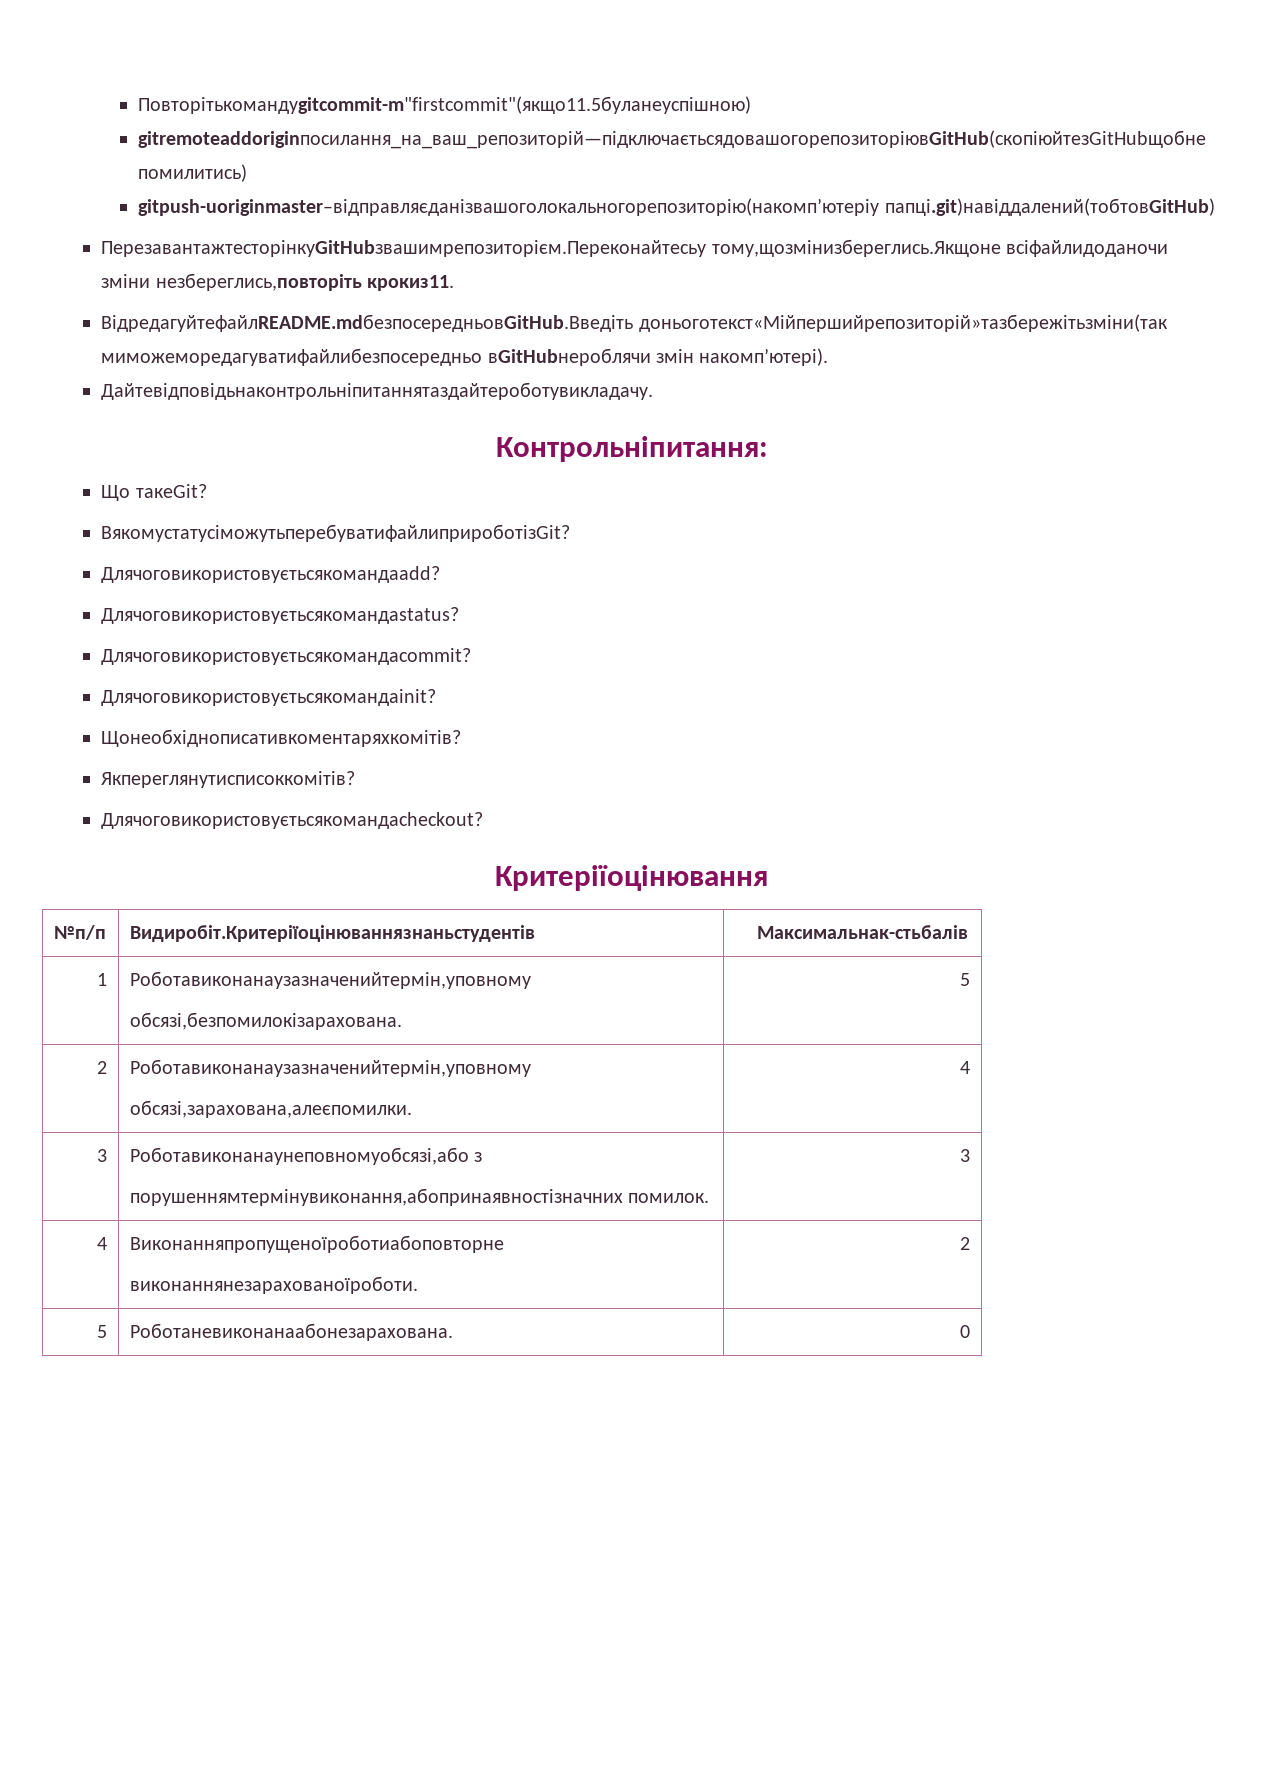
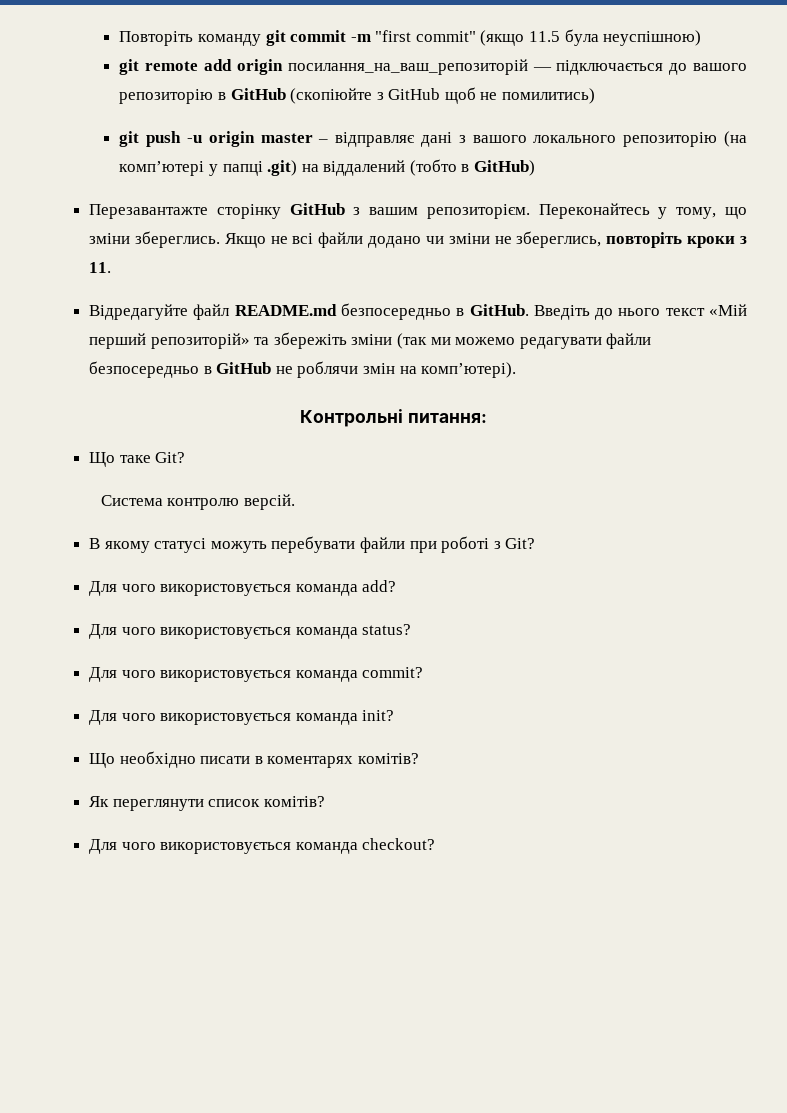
- Повторітькомандуgitcommit-m"firstcommit"(якщо11.5буланеуспішною)
- gitremoteaddoriginпосилання_на_ваш_репозиторій—підключаєтьсядовашогорепозиторіювGitHub(скопіюйтезGitHubщобне помилитись)
- gitpush-uoriginmaster–відправляєданізвашоголокальногорепозиторію(накомп’ютеріу папці.git)навіддалений(тобтовGitHub)
- ПерезавантажтесторінкуGitHubзвашимрепозиторієм.Переконайтесьу тому,щозмінизбереглись.Якщоне всіфайлидоданочи зміни незбереглись,повторіть крокиз11.
- ВідредагуйтефайлREADME.mdбезпосередньовGitHub.Введіть доньоготекст«Мійпершийрепозиторій»тазбережітьзміни(так миможеморедагуватифайлибезпосередньо вGitHubнероблячи змін накомп’ютері).
- Дайтевідповідьнаконтрольніпитаннятаздайтероботувикладачу.
- Контрольніпитання:
- Що такеGit?
- ВякомустатусіможутьперебуватифайлиприроботізGit?
- Длячоговикористовуєтьсякомандаadd?
- Длячоговикористовуєтьсякомандаstatus?
- Длячоговикористовуєтьсякомандаcommit?
- Длячоговикористовуєтьсякомандаinit?
- Щонеобхіднописативкоментаряхкомітів?
- Якпереглянутисписоккомітів?
- Длячоговикористовуєтьсякомандаcheckout?
- Критеріїоцінювання
- №п/п | Видиробіт.Критеріїоцінюваннязнаньстудентів | Максимальнак-стьбалів
- 1 | Роботавиконанаузазначенийтермін,уповному
- обсязі,безпомилокізарахована. | 5
- 2 | Роботавиконанаузазначенийтермін,уповному
- обсязі,зарахована,алеєпомилки. | 4
- 3 | Роботавиконанаунеповномуобсязі,або з
- порушеннямтермінувиконання,абопринаявностізначних помилок. | 3
- 4 | Виконанняпропущеноїроботиабоповторне
- виконаннянезарахованоїроботи. | 2
- 5 | Роботаневиконанаабонезарахована. | 0
+ Повторіть команду git commit -m "first commit" (якщо 11.5 була неуспішною)
+ git remote add origin посилання_на_ваш_репозиторій — підключається до вашого репозиторію в GitHub (скопіюйте з GitHub щоб не помилитись)
+ git push -u origin master – відправляє дані з вашого локального репозиторію (на комп’ютері у папці .git) на віддалений (тобто в GitHub)
+ Перезавантажте сторінку GitHub з вашим репозиторієм. Переконайтесь у тому, що зміни збереглись. Якщо не всі файли додано чи зміни не збереглись, повторіть кроки з 11.
+ Відредагуйте файл README.md безпосередньо в GitHub. Введіть до нього текст «Мій перший репозиторій» та збережіть зміни (так ми можемо редагувати файли безпосередньо в GitHub не роблячи змін на комп’ютері).
+ Контрольні питання:
+ Що таке Git?
+ Система контролю версій.
+ В якому статусі можуть перебувати файли при роботі з Git?
+ Для чого використовується команда add?
+ Для чого використовується команда status?
+ Для чого використовується команда commit?
+ Для чого використовується команда init?
+ Що необхідно писати в коментарях комітів?
+ Як переглянути список комітів?
+ Для чого використовується команда checkout?

